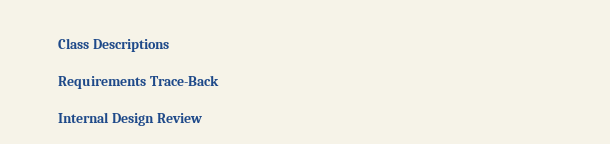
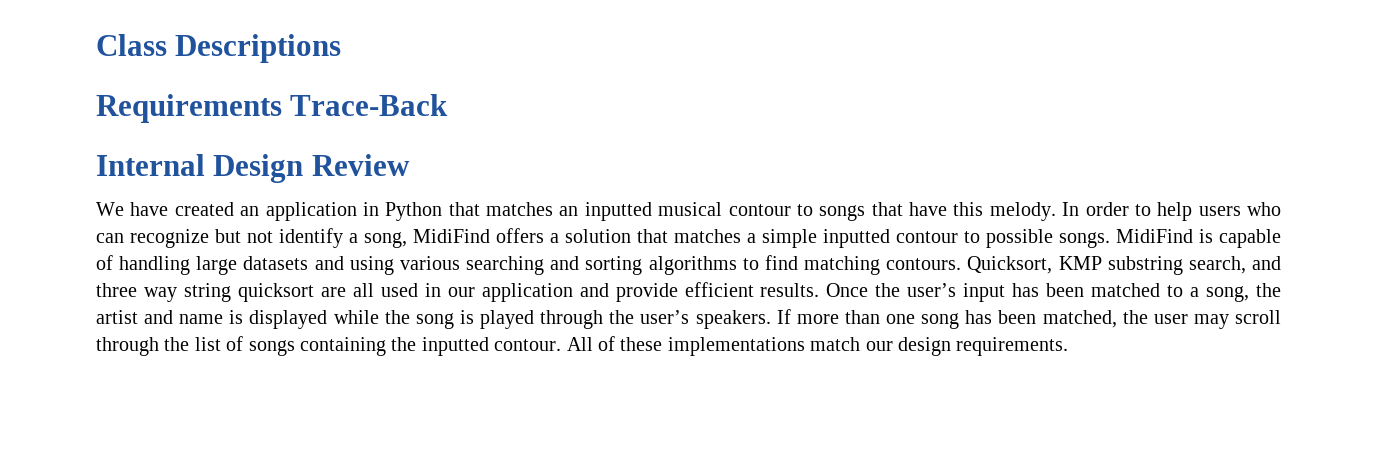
+ We have created an application in Python that matches an inputted musical contour to songs that have this melody. In order to help users who can recognize but not identify a song, MidiFind offers a solution that matches a simple inputted contour to possible songs. MidiFind is capable of handling large datasets and using various searching and sorting algorithms to find matching contours. Quicksort, KMP substring search, and three way string quicksort are all used in our application and provide efficient results. Once the user’s input has been matched to a song, the artist and name is displayed while the song is played through the user’s speakers. If more than one song has been matched, the user may scroll through the list of songs containing the inputted contour. All of these implementations match our design requirements.

